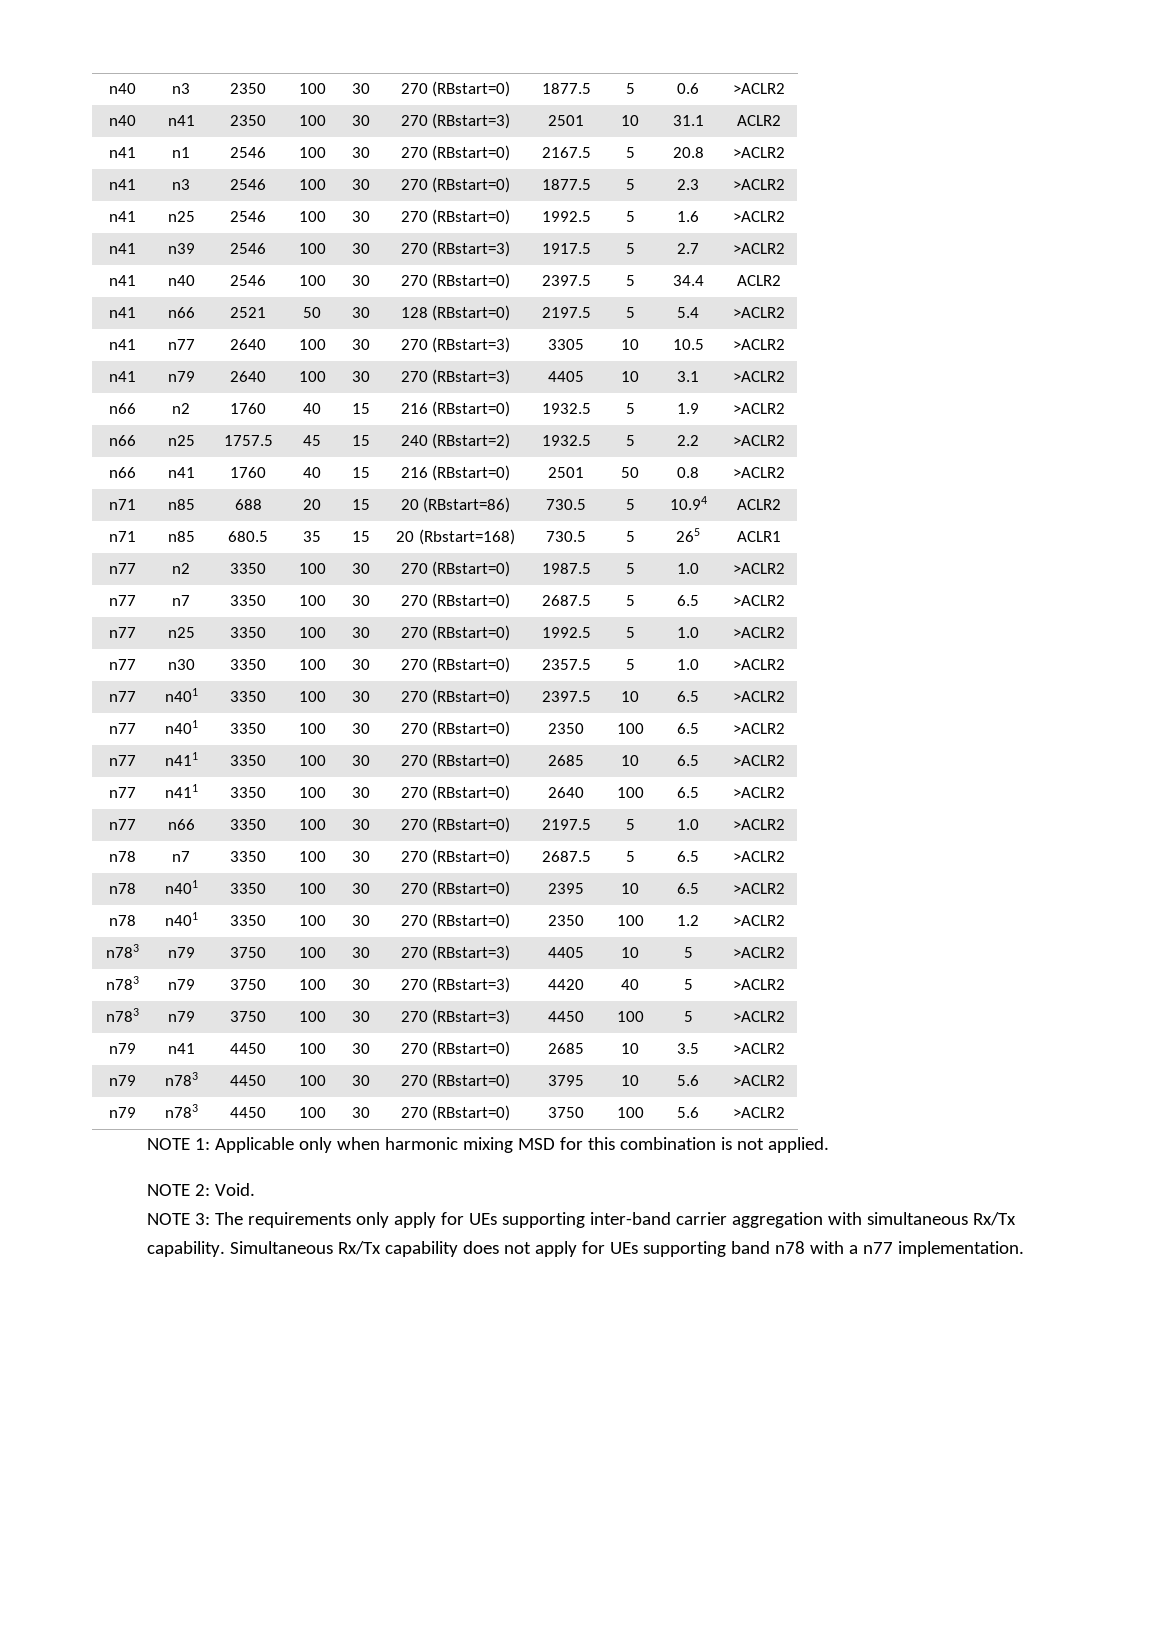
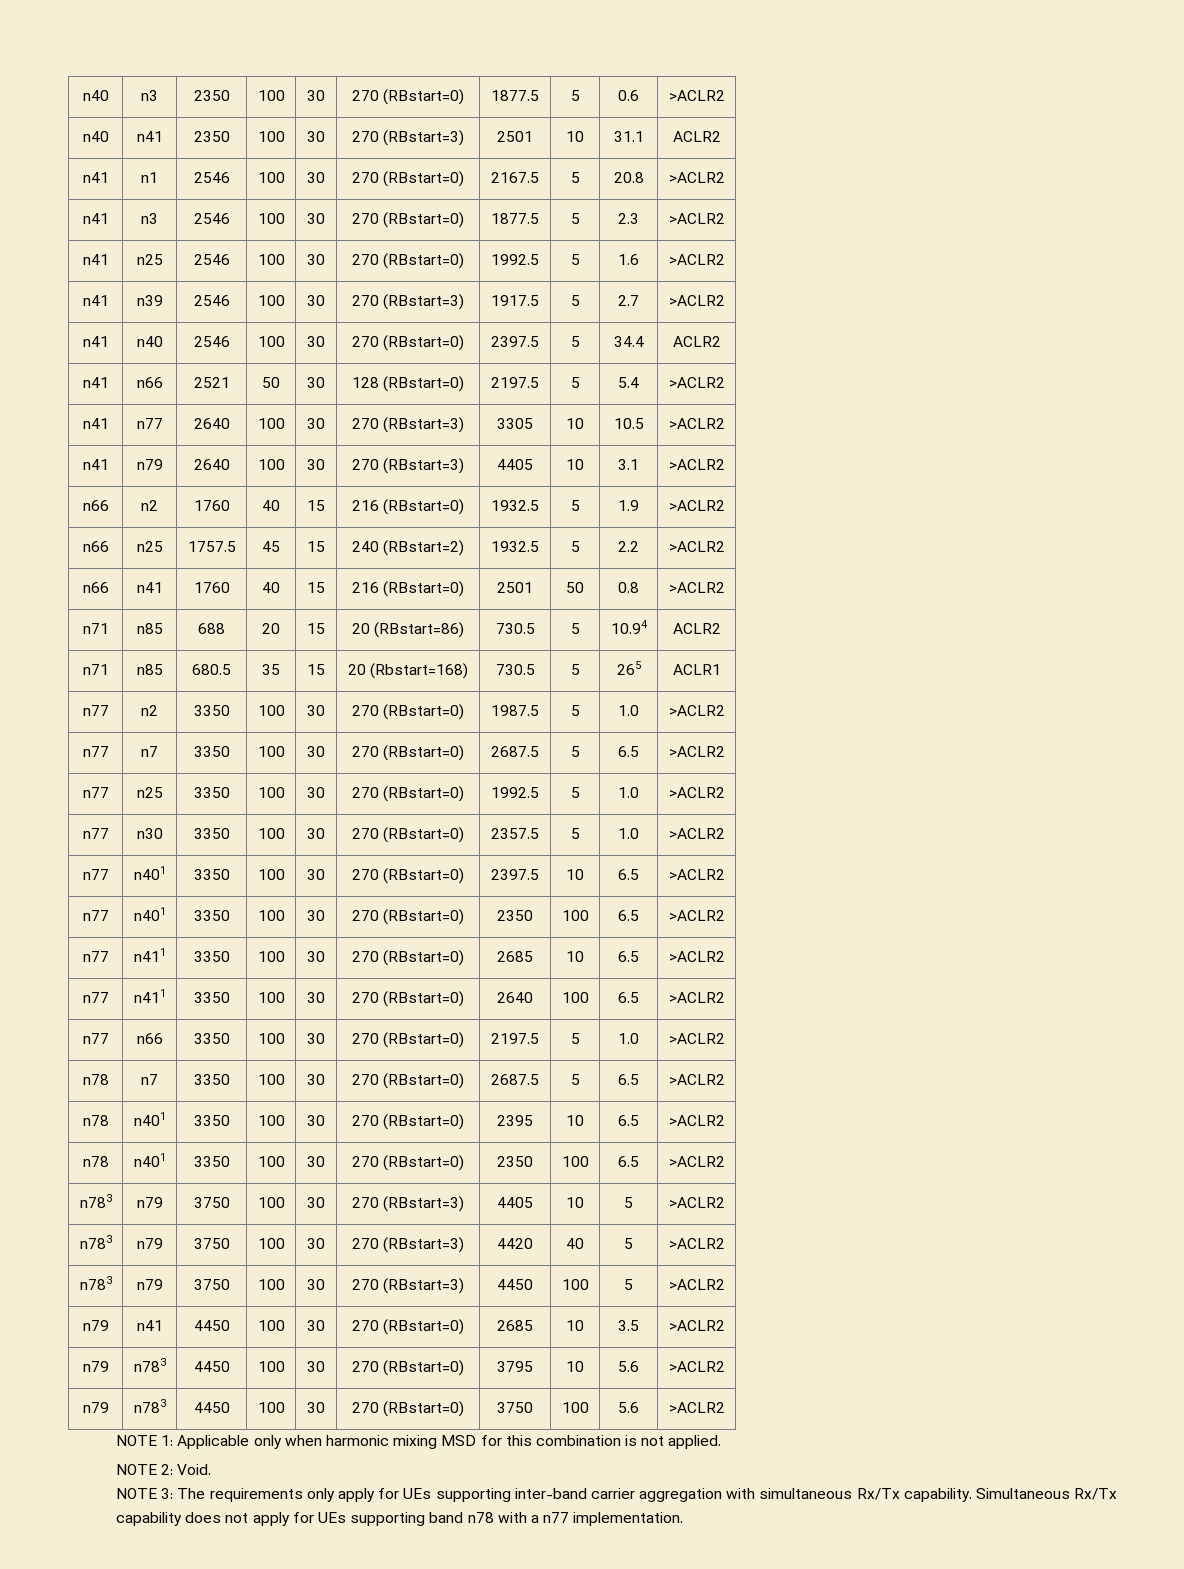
- n78 | n401 | 3350 | 100 | 30 | 270 (RBstart=0) | 2350 | 100 | 1.2 | >ACLR2
+ n78 | n401 | 3350 | 100 | 30 | 270 (RBstart=0) | 2350 | 100 | 6.5 | >ACLR2

